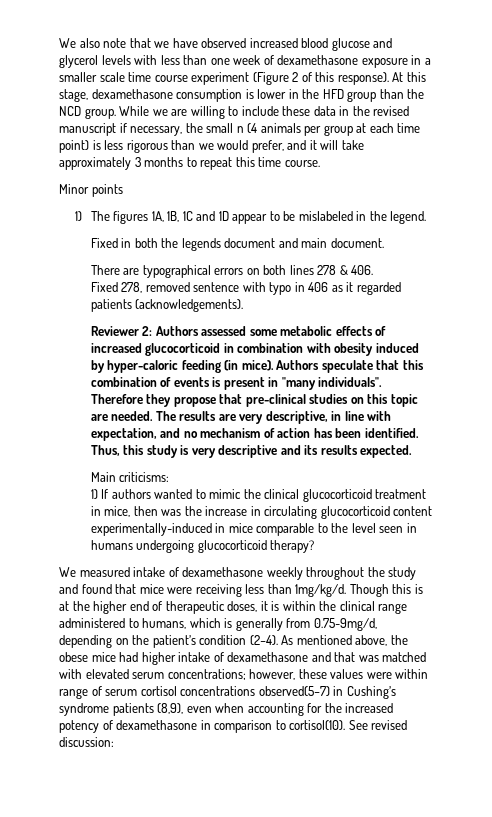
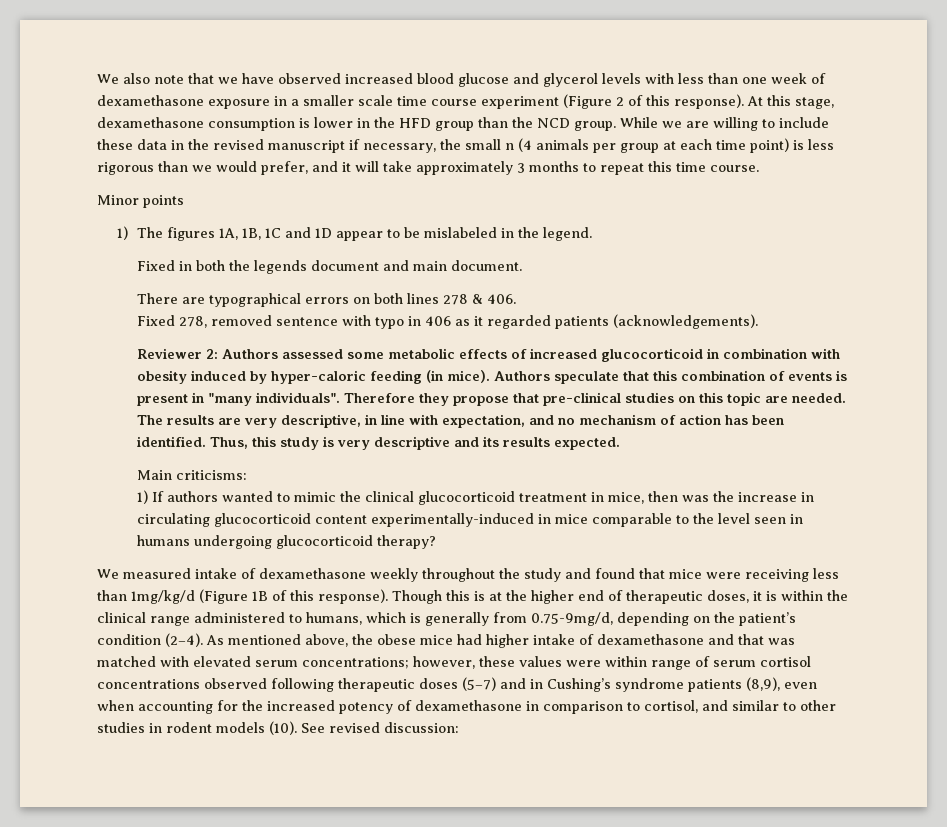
- We measured intake of dexamethasone weekly throughout the study and found that mice were receiving less than 1mg/kg/d.
+ We measured intake of dexamethasone weekly throughout the study and found that mice were receiving less than 1mg/kg/d (Figure 1B of this response).
- As mentioned above, the obese mice had higher intake of dexamethasone and that was matched with elevated serum concentrations; however, these values were within range of serum cortisol concentrations observed(5–7) in Cushing’s syndrome patients (8,9), even when accounting for the increased potency of dexamethasone in comparison to cortisol(10).
+ As mentioned above, the obese mice had higher intake of dexamethasone and that was matched with elevated serum concentrations; however, these values were within range of serum cortisol concentrations observed following therapeutic doses (5–7) and in Cushing’s syndrome patients (8,9), even when accounting for the increased potency of dexamethasone in comparison to cortisol, and similar to other studies in rodent models (10).

